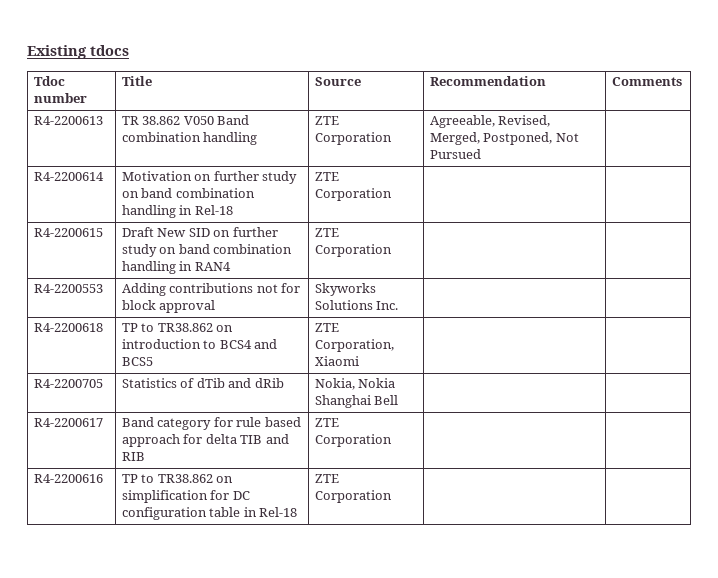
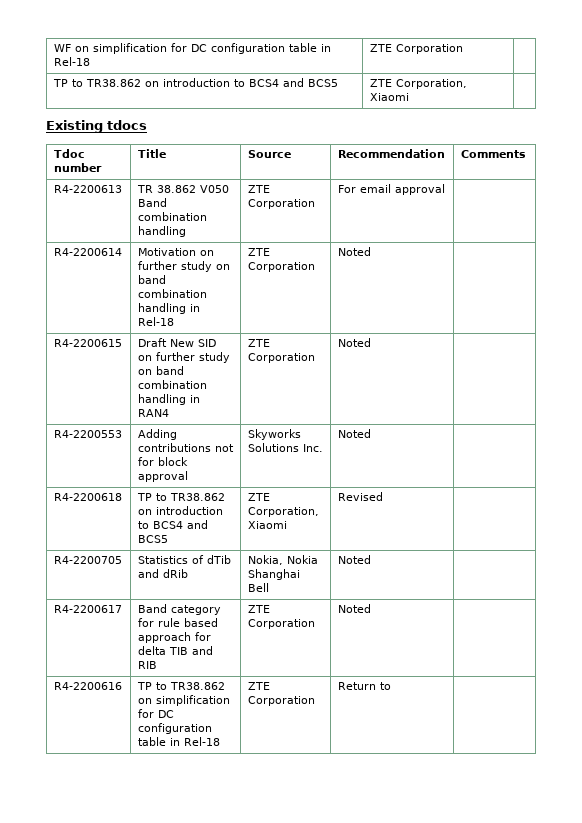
+ WF on simplification for DC configuration table in Rel-18 | ZTE Corporation |
+ TP to TR38.862 on introduction to BCS4 and BCS5 | ZTE Corporation, Xiaomi |
- R4-2200613 | TR 38.862 V050 Band combination handling | ZTE Corporation | Agreeable, Revised, Merged, Postponed, Not Pursued |
+ R4-2200613 | TR 38.862 V050 Band combination handling | ZTE Corporation | For email approval |
- R4-2200614 | Motivation on further study on band combination handling in Rel-18 | ZTE Corporation | |
+ R4-2200614 | Motivation on further study on band combination handling in Rel-18 | ZTE Corporation | Noted |
- R4-2200615 | Draft New SID on further study on band combination handling in RAN4 | ZTE Corporation | |
+ R4-2200615 | Draft New SID on further study on band combination handling in RAN4 | ZTE Corporation | Noted |
- R4-2200553 | Adding contributions not for block approval | Skyworks Solutions Inc. | |
+ R4-2200553 | Adding contributions not for block approval | Skyworks Solutions Inc. | Noted |
- R4-2200618 | TP to TR38.862 on introduction to BCS4 and BCS5 | ZTE Corporation, Xiaomi | |
+ R4-2200618 | TP to TR38.862 on introduction to BCS4 and BCS5 | ZTE Corporation, Xiaomi | Revised |
- R4-2200705 | Statistics of dTib and dRib | Nokia, Nokia Shanghai Bell | |
+ R4-2200705 | Statistics of dTib and dRib | Nokia, Nokia Shanghai Bell | Noted |
- R4-2200617 | Band category for rule based approach for delta TIB and RIB | ZTE Corporation | |
+ R4-2200617 | Band category for rule based approach for delta TIB and RIB | ZTE Corporation | Noted |
- R4-2200616 | TP to TR38.862 on simplification for DC configuration table in Rel-18 | ZTE Corporation | |
+ R4-2200616 | TP to TR38.862 on simplification for DC configuration table in Rel-18 | ZTE Corporation | Return to |

